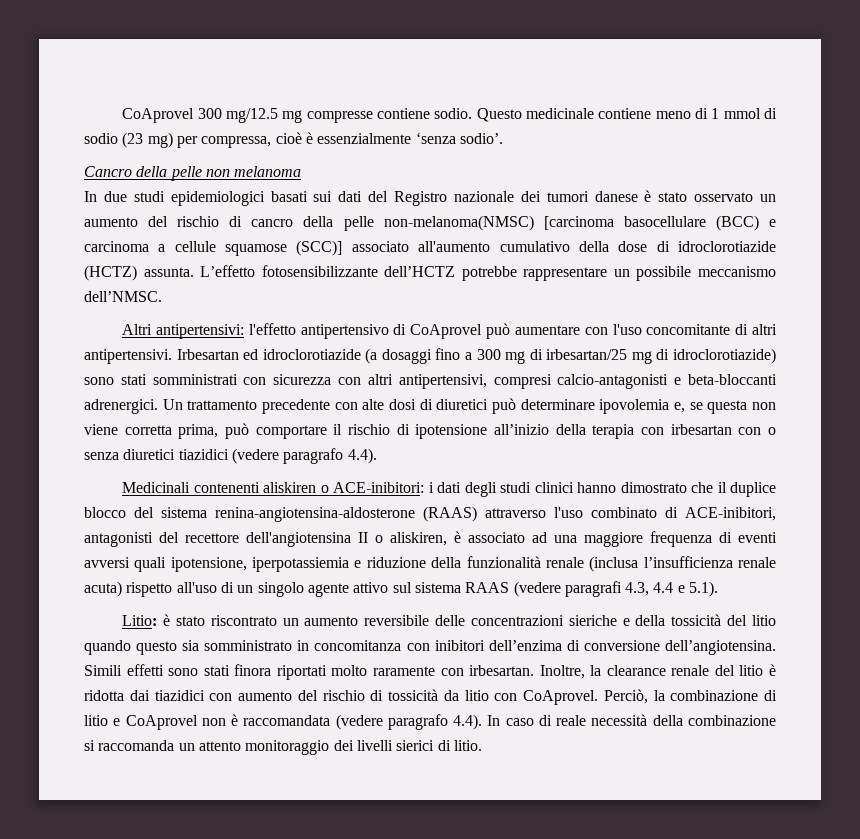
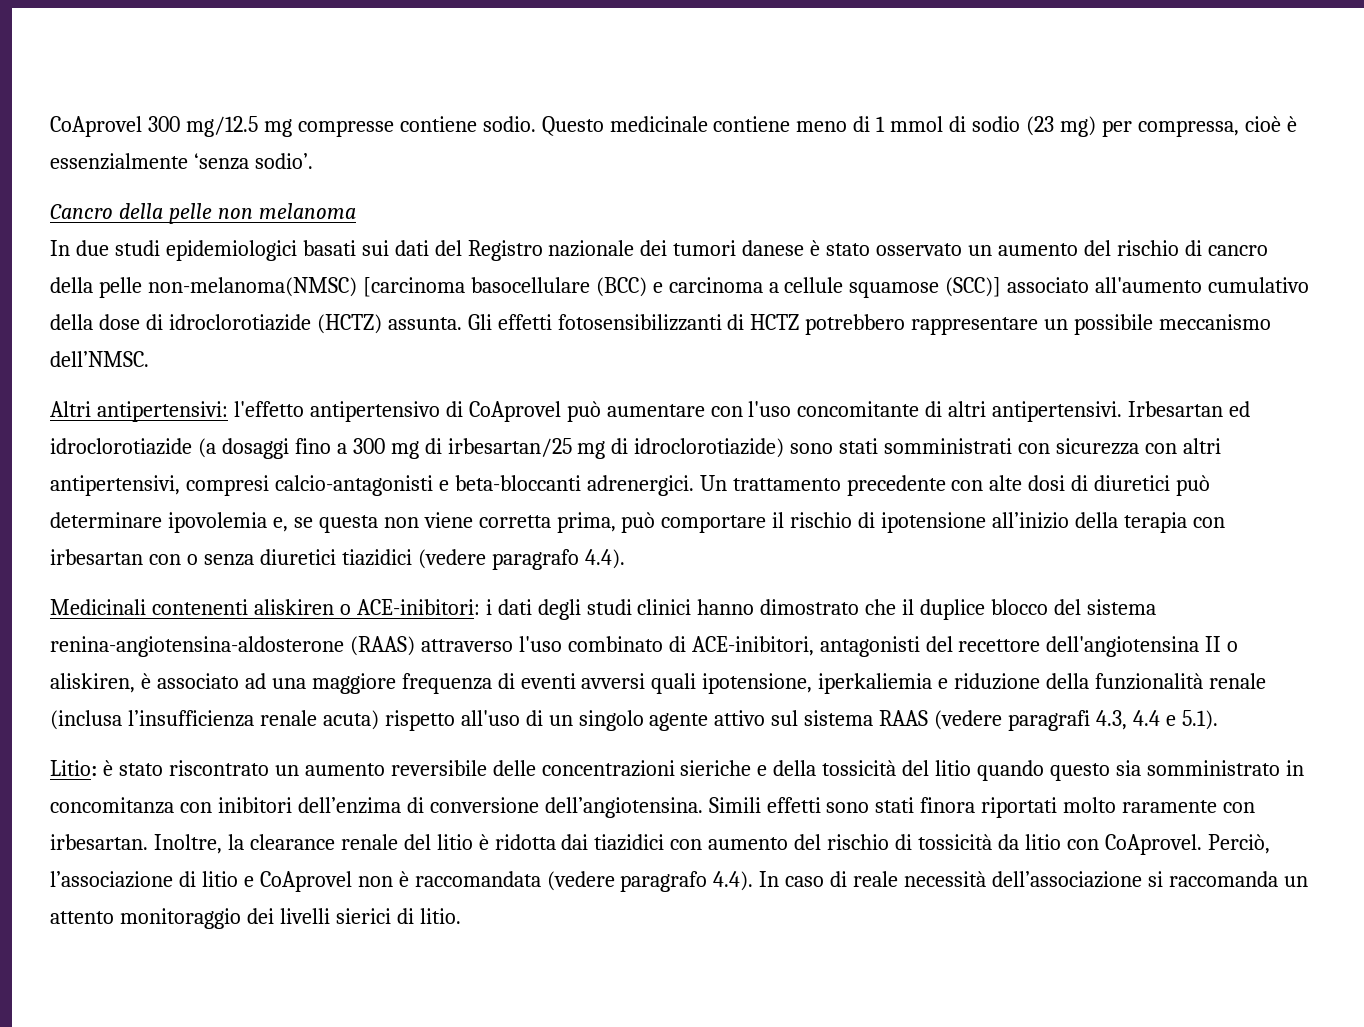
- L’effetto fotosensibilizzante dell’HCTZ potrebbe rappresentare un possibile meccanismo dell’NMSC.
+ Gli effetti fotosensibilizzanti di HCTZ potrebbero rappresentare un possibile meccanismo dell’NMSC.
- i dati degli studi clinici hanno dimostrato che il duplice blocco del sistema renina-angiotensina-aldosterone (RAAS) attraverso l'uso combinato di ACE-inibitori, antagonisti del recettore dell'angiotensina II o aliskiren, è associato ad una maggiore frequenza di eventi avversi quali ipotensione, iperpotassiemia e riduzione della funzionalità renale (inclusa l’insufficienza renale acuta) rispetto all'uso di un singolo agente attivo sul sistema RAAS (vedere paragrafi 4.3, 4.4 e 5.1).
+ i dati degli studi clinici hanno dimostrato che il duplice blocco del sistema renina-angiotensina-aldosterone (RAAS) attraverso l'uso combinato di ACE-inibitori, antagonisti del recettore dell'angiotensina II o aliskiren, è associato ad una maggiore frequenza di eventi avversi quali ipotensione, iperkaliemia e riduzione della funzionalità renale (inclusa l’insufficienza renale acuta) rispetto all'uso di un singolo agente attivo sul sistema RAAS (vedere paragrafi 4.3, 4.4 e 5.1).
- Perciò, la combinazione di litio e CoAprovel non è raccomandata (vedere paragrafo 4.4). In caso di reale necessità della combinazione si raccomanda un attento monitoraggio dei livelli sierici di litio.
+ Perciò, l’associazione di litio e CoAprovel non è raccomandata (vedere paragrafo 4.4). In caso di reale necessità dell’associazione si raccomanda un attento monitoraggio dei livelli sierici di litio.

